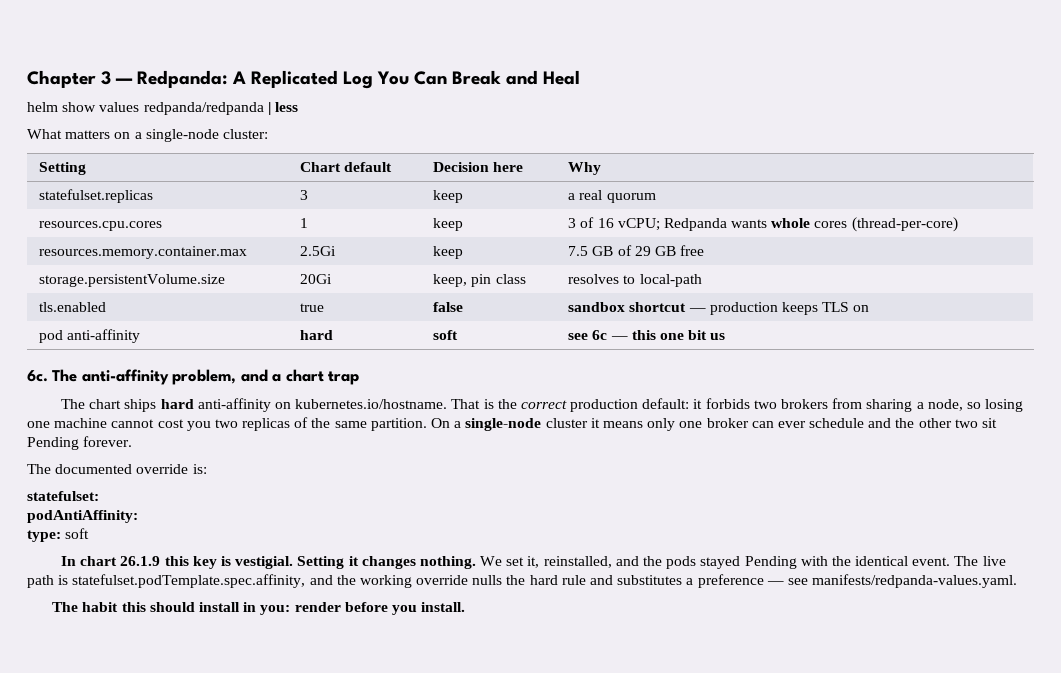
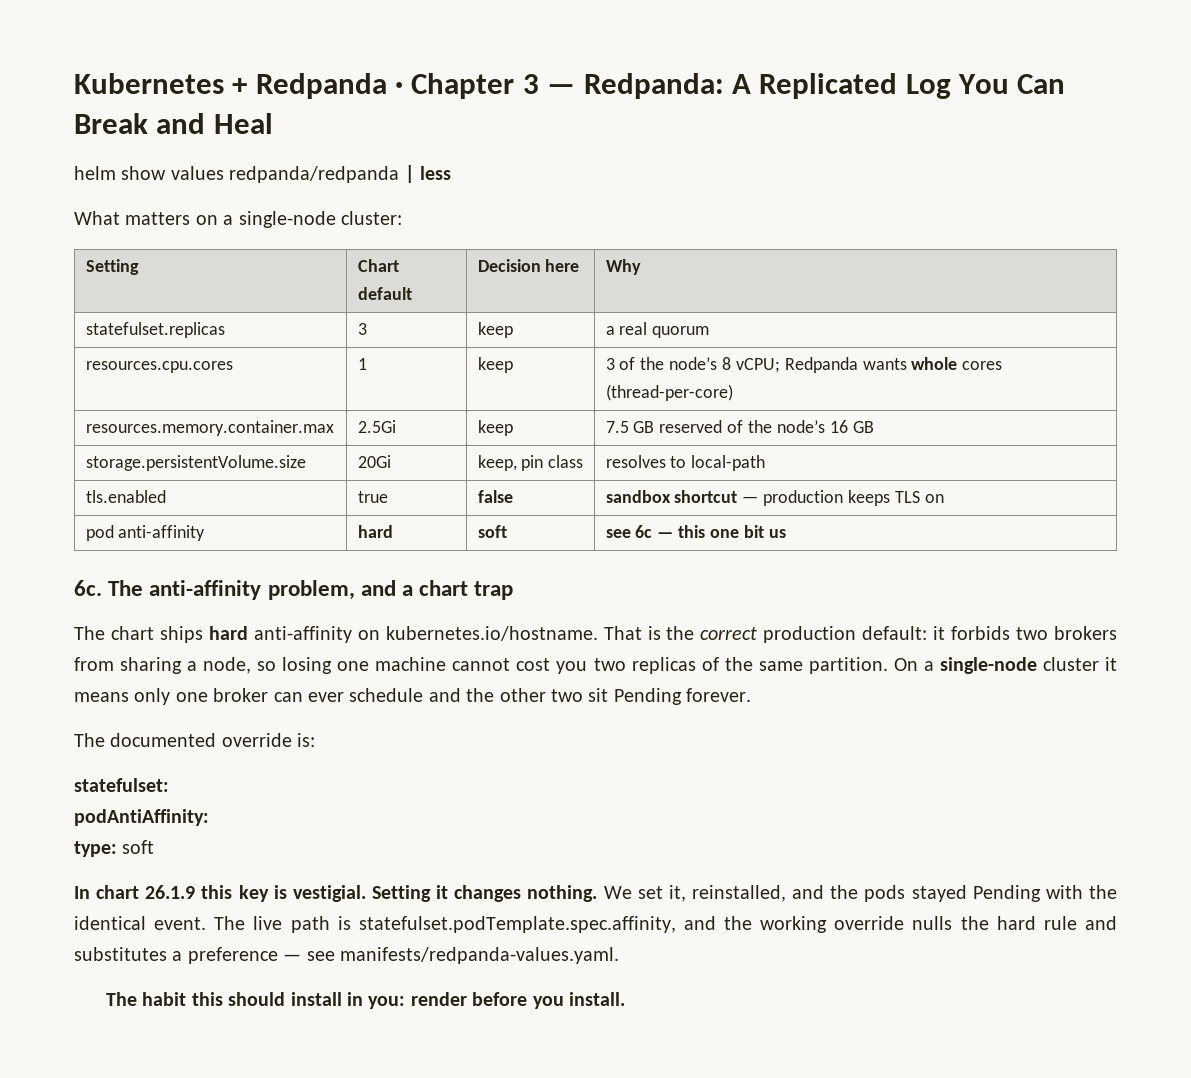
- Chapter 3 — Redpanda: A Replicated Log You Can Break and Heal
+ Kubernetes + Redpanda · Chapter 3 — Redpanda: A Replicated Log You Can Break and Heal
- resources.cpu.cores | 1 | keep | 3 of 16 vCPU; Redpanda wants whole cores (thread-per-core)
+ resources.cpu.cores | 1 | keep | 3 of the node’s 8 vCPU; Redpanda wants whole cores (thread-per-core)
- resources.memory.container.max | 2.5Gi | keep | 7.5 GB of 29 GB free
+ resources.memory.container.max | 2.5Gi | keep | 7.5 GB reserved of the node’s 16 GB

